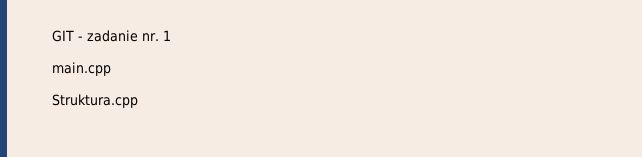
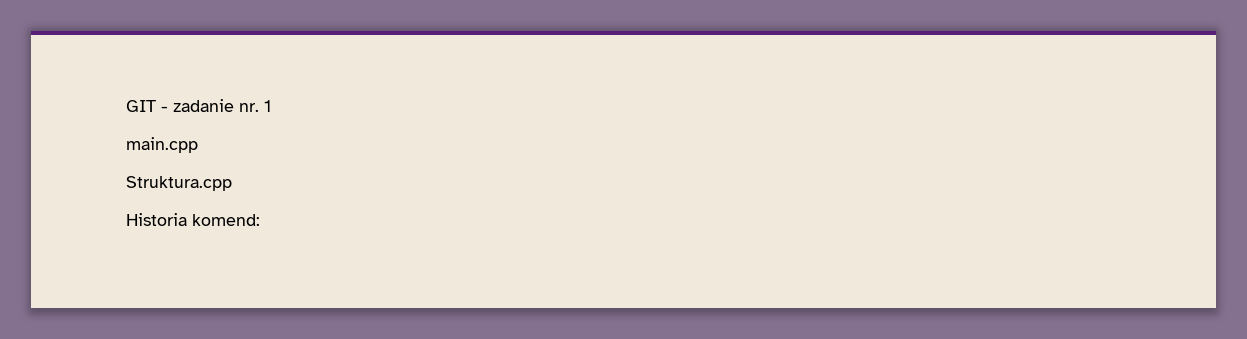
+ Historia komend:

